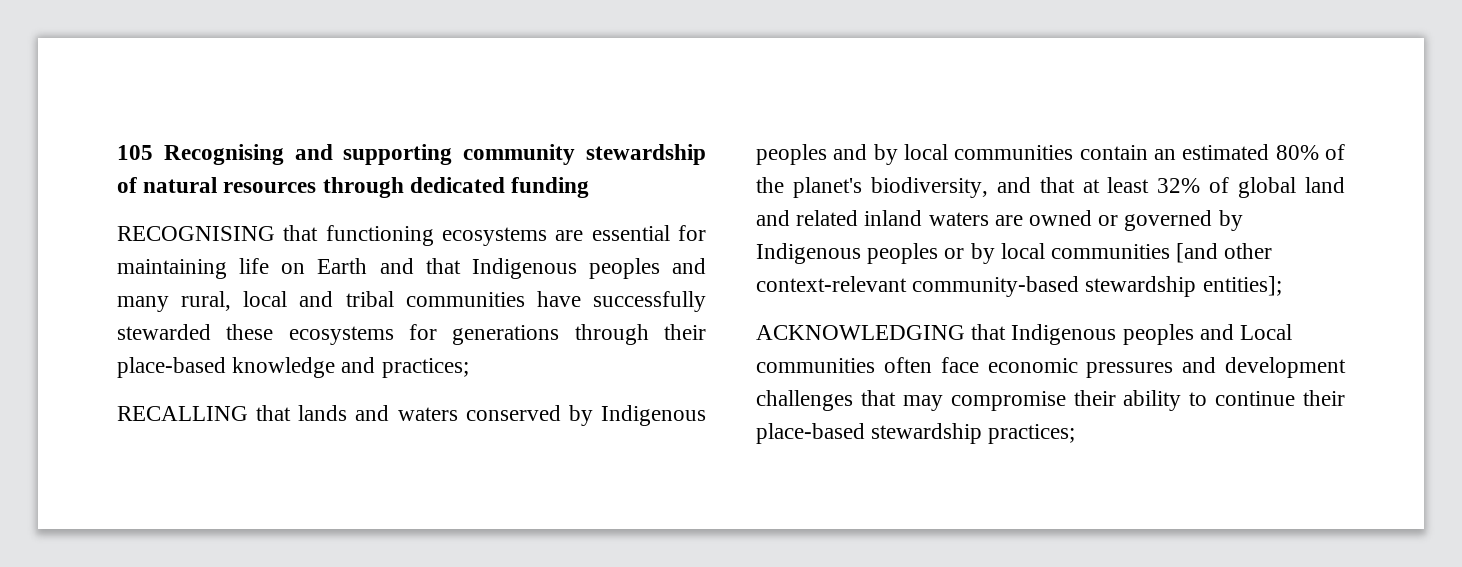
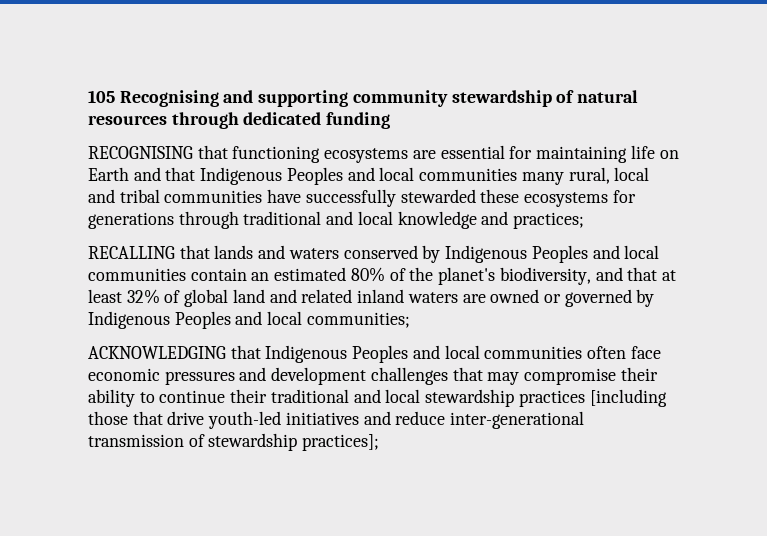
- RECOGNISING that functioning ecosystems are essential for maintaining life on Earth and that Indigenous peoples and many rural, local and tribal communities have successfully stewarded these ecosystems for generations through their place-based knowledge and practices;
+ RECOGNISING that functioning ecosystems are essential for maintaining life on Earth and that Indigenous Peoples and local communities many rural, local and tribal communities have successfully stewarded these ecosystems for generations through traditional and local knowledge and practices;
- RECALLING that lands and waters conserved by Indigenous peoples and by local communities contain an estimated 80% of the planet's biodiversity, and that at least 32% of global land and related inland waters are owned or governed by Indigenous peoples or by local communities [and other context-relevant community-based stewardship entities];
+ RECALLING that lands and waters conserved by Indigenous Peoples and local communities contain an estimated 80% of the planet's biodiversity, and that at least 32% of global land and related inland waters are owned or governed by Indigenous Peoples and local communities;
- ACKNOWLEDGING that Indigenous peoples and Local communities often face economic pressures and development challenges that may compromise their ability to continue their place-based stewardship practices;
+ ACKNOWLEDGING that Indigenous Peoples and local communities often face economic pressures and development challenges that may compromise their ability to continue their traditional and local stewardship practices [including those that drive youth-led initiatives and reduce inter-generational transmission of stewardship practices];

